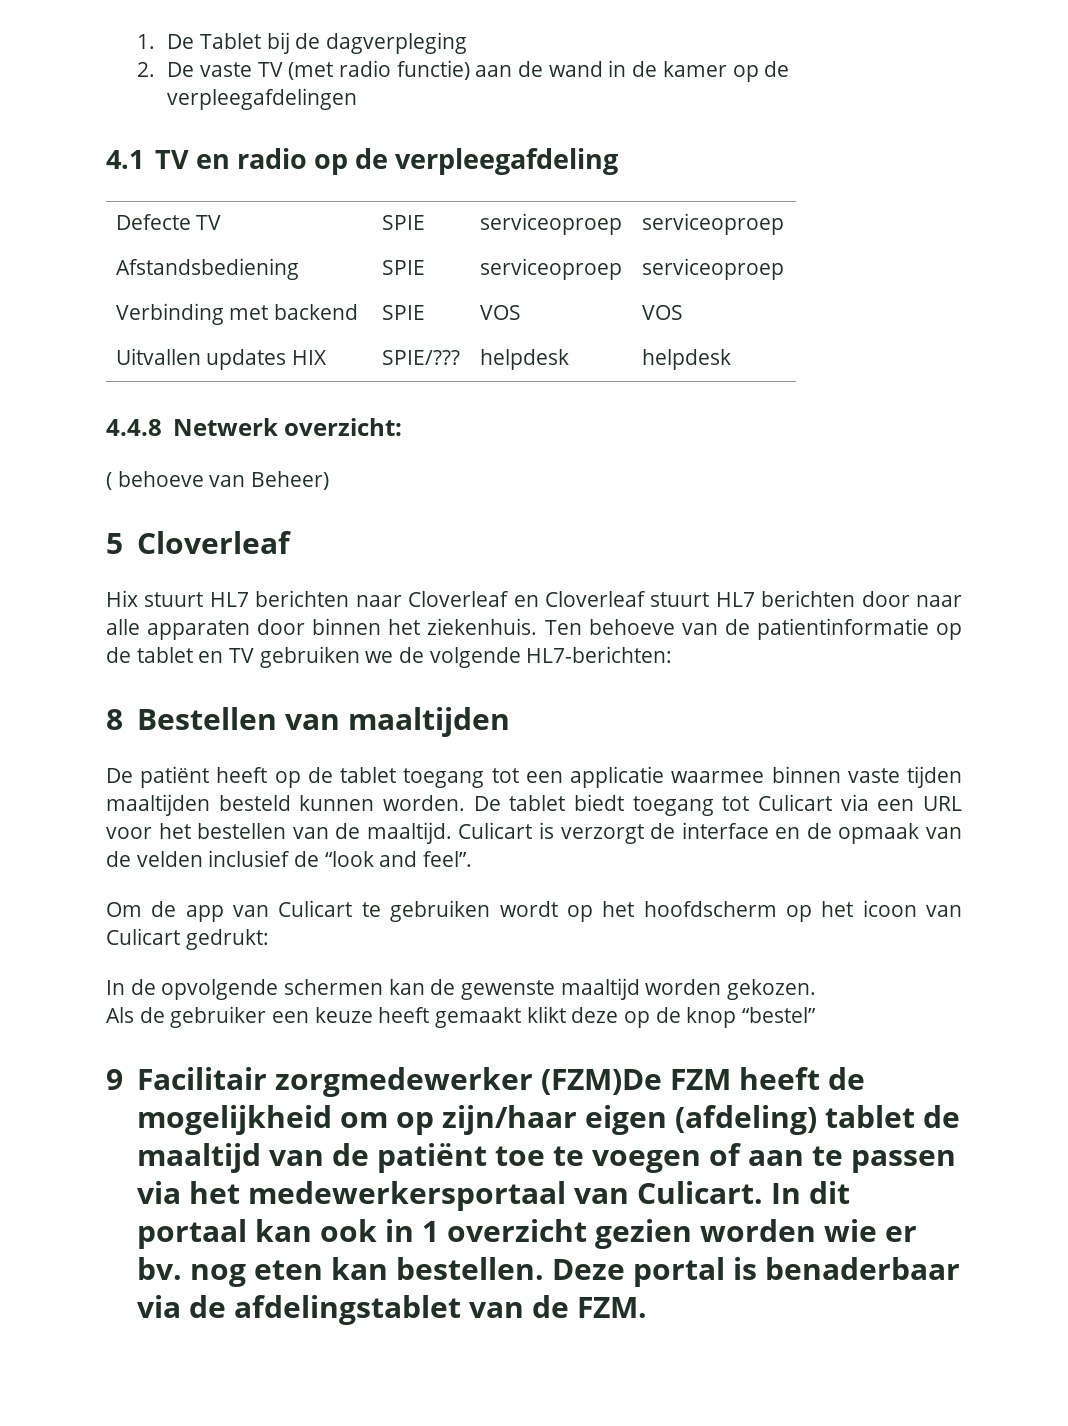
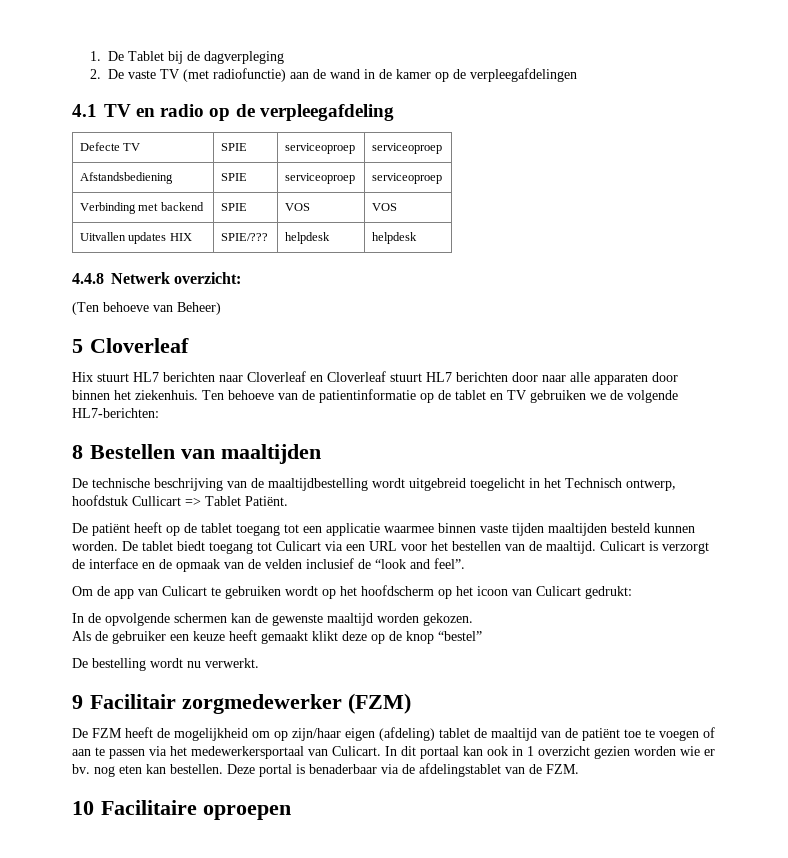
- 2. De vaste TV (met radio functie) aan de wand in de kamer op de verpleegafdelingen
+ 2. De vaste TV (met radiofunctie) aan de wand in de kamer op de verpleegafdelingen
- ( behoeve van Beheer)
+ (Ten behoeve van Beheer)
+ De technische beschrijving van de maaltijdbestelling wordt uitgebreid toegelicht in het Technisch ontwerp, hoofdstuk Cullicart => Tablet Patiënt.
+ De bestelling wordt nu verwerkt.
- 9 Facilitair zorgmedewerker (FZM)De FZM heeft de mogelijkheid om op zijn/haar eigen (afdeling) tablet de maaltijd van de patiënt toe te voegen of aan te passen via het medewerkersportaal van Culicart.
+ 9 Facilitair zorgmedewerker (FZM)
+ De FZM heeft de mogelijkheid om op zijn/haar eigen (afdeling) tablet de maaltijd van de patiënt toe te voegen of aan te passen via het medewerkersportaal van Culicart.
+ 10 Facilitaire oproepen

